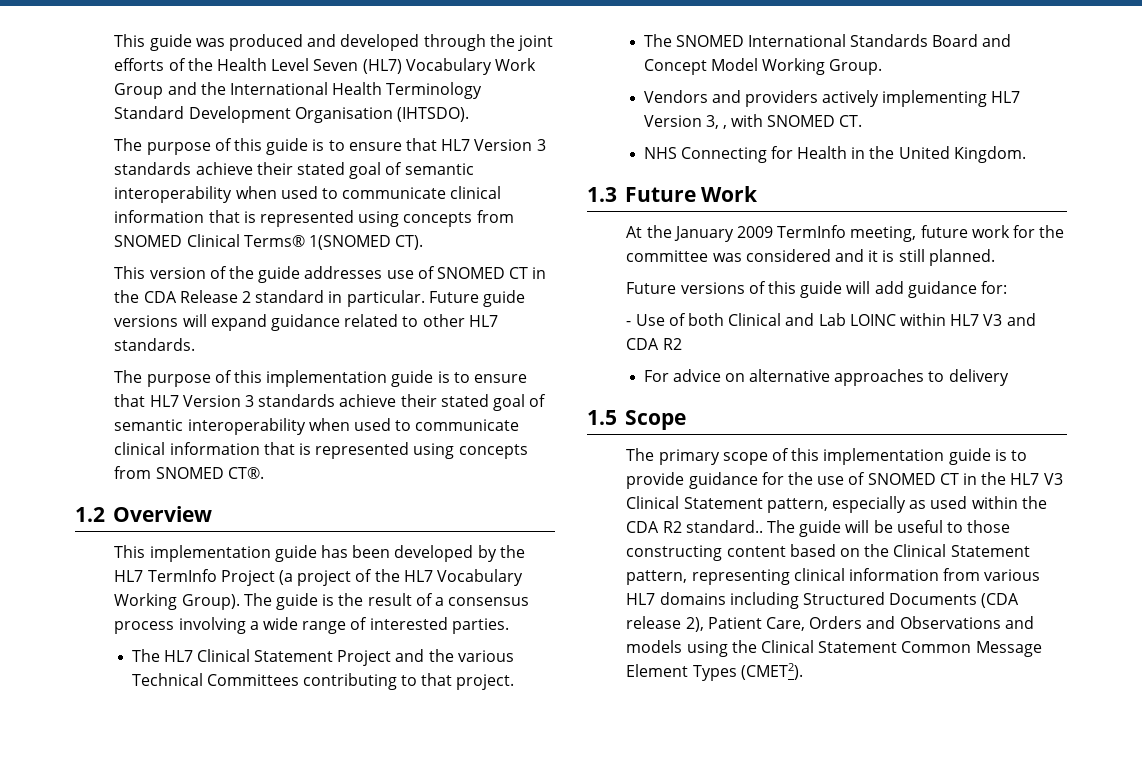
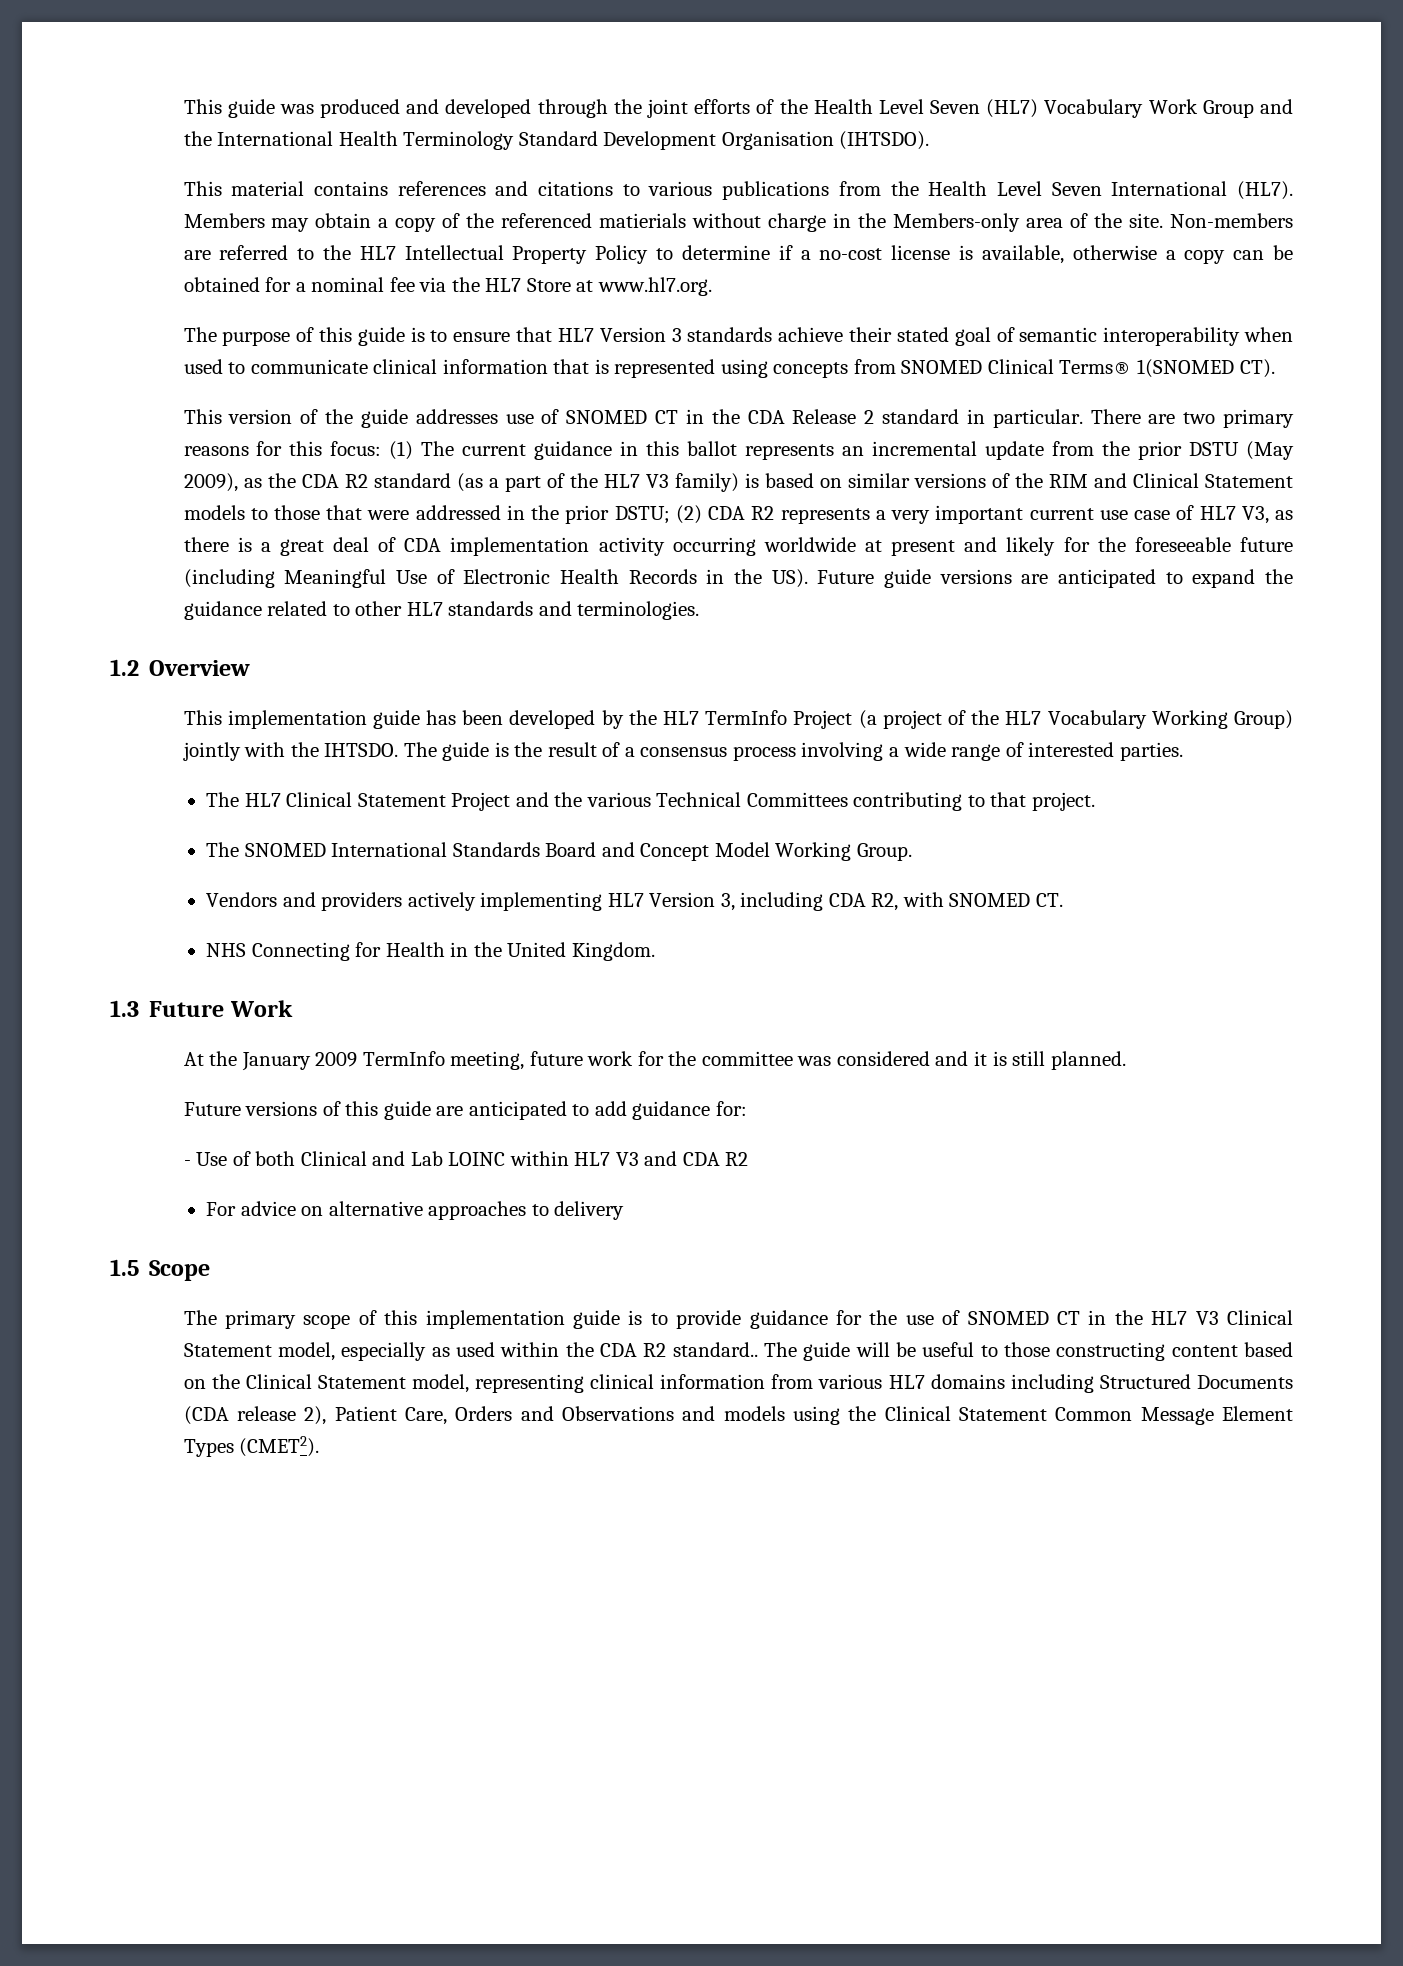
+ This material contains references and citations to various publications from the Health Level Seven International (HL7). Members may obtain a copy of the referenced matierials without charge in the Members-only area of the site. Non-members are referred to the HL7 Intellectual Property Policy to determine if a no-cost license is available, otherwise a copy can be obtained for a nominal fee via the HL7 Store at www.hl7.org.
- Future guide versions will expand guidance related to other HL7 standards.
- The purpose of this implementation guide is to ensure that HL7 Version 3 standards achieve their stated goal of semantic interoperability when used to communicate clinical information that is represented using concepts from SNOMED CT®.
+ There are two primary reasons for this focus: (1) The current guidance in this ballot represents an incremental update from the prior DSTU (May 2009), as the CDA R2 standard (as a part of the HL7 V3 family) is based on similar versions of the RIM and Clinical Statement models to those that were addressed in the prior DSTU; (2) CDA R2 represents a very important current use case of HL7 V3, as there is a great deal of CDA implementation activity occurring worldwide at present and likely for the foreseeable future (including Meaningful Use of Electronic Health Records in the US). Future guide versions are anticipated to expand the guidance related to other HL7 standards and terminologies.
- This implementation guide has been developed by the HL7 TermInfo Project (a project of the HL7 Vocabulary Working Group).
+ This implementation guide has been developed by the HL7 TermInfo Project (a project of the HL7 Vocabulary Working Group) jointly with the IHTSDO.
- Vendors and providers actively implementing HL7 Version 3, , with SNOMED CT.
+ Vendors and providers actively implementing HL7 Version 3, including CDA R2, with SNOMED CT.
- Future versions of this guide will add guidance for:
+ Future versions of this guide are anticipated to add guidance for:
- The primary scope of this implementation guide is to provide guidance for the use of SNOMED CT in the HL7 V3 Clinical Statement pattern, especially as used within the CDA R2 standard..
+ The primary scope of this implementation guide is to provide guidance for the use of SNOMED CT in the HL7 V3 Clinical Statement model, especially as used within the CDA R2 standard..
- The guide will be useful to those constructing content based on the Clinical Statement pattern, representing clinical information from various HL7 domains including Structured Documents (CDA release 2), Patient Care, Orders and Observations and models using the Clinical Statement Common Message Element Types (CMET2).
+ The guide will be useful to those constructing content based on the Clinical Statement model, representing clinical information from various HL7 domains including Structured Documents (CDA release 2), Patient Care, Orders and Observations and models using the Clinical Statement Common Message Element Types (CMET2).

